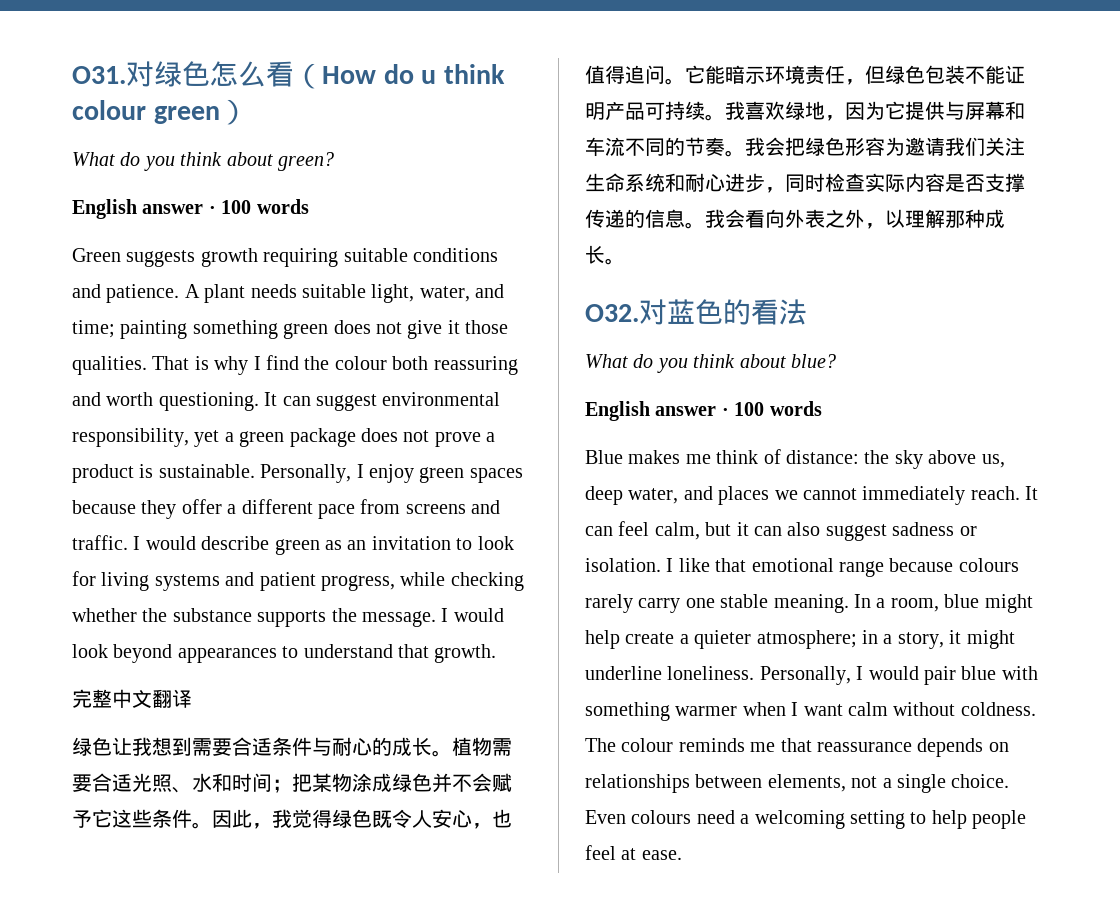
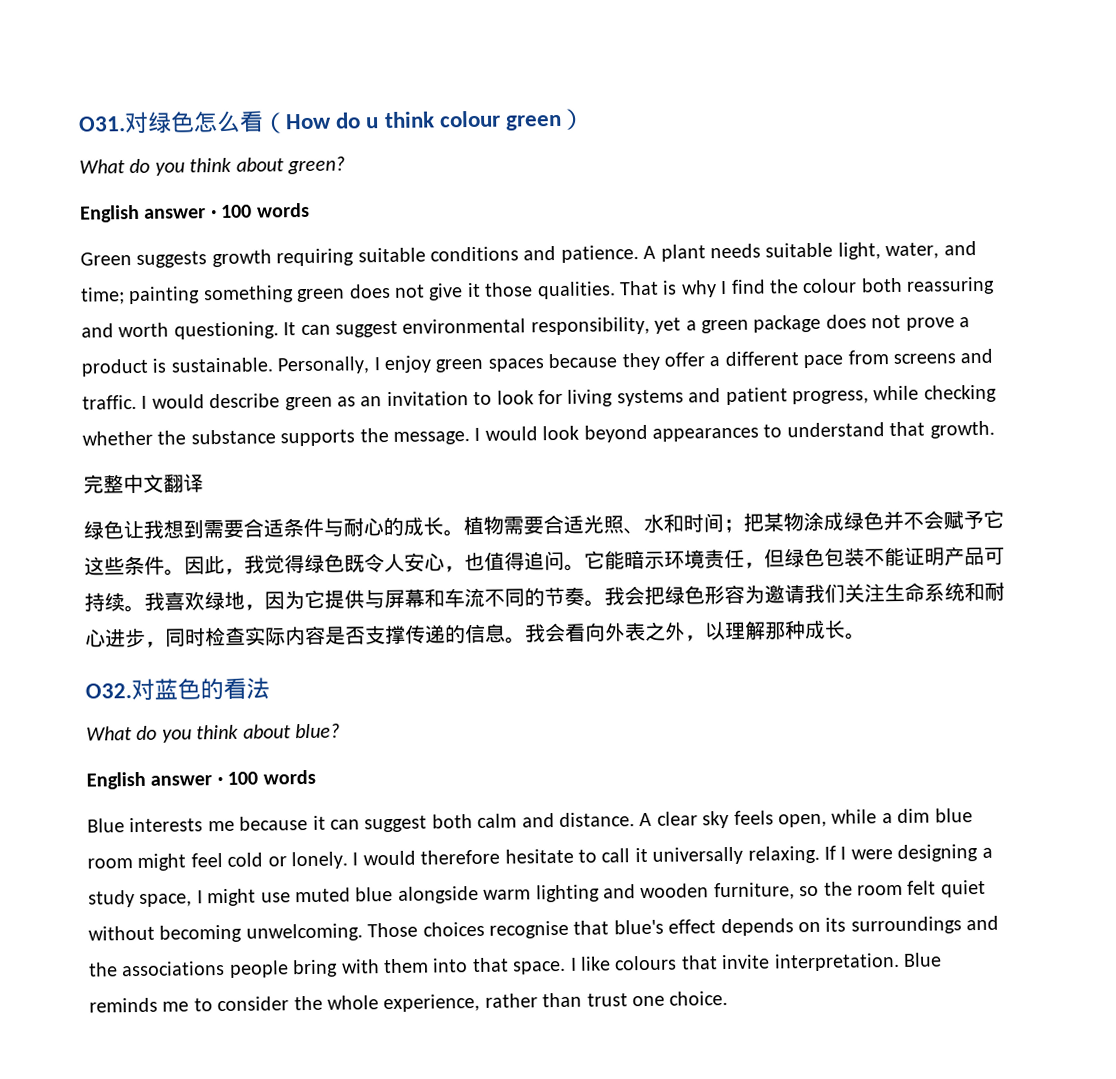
- Blue makes me think of distance: the sky above us, deep water, and places we cannot immediately reach. It can feel calm, but it can also suggest sadness or isolation. I like that emotional range because colours rarely carry one stable meaning. In a room, blue might help create a quieter atmosphere; in a story, it might underline loneliness. Personally, I would pair blue with something warmer when I want calm without coldness. The colour reminds me that reassurance depends on relationships between elements, not a single choice. Even colours need a welcoming setting to help people feel at ease.
+ Blue interests me because it can suggest both calm and distance. A clear sky feels open, while a dim blue room might feel cold or lonely. I would therefore hesitate to call it universally relaxing. If I were designing a study space, I might use muted blue alongside warm lighting and wooden furniture, so the room felt quiet without becoming unwelcoming. Those choices recognise that blue's effect depends on its surroundings and the associations people bring with them into that space. I like colours that invite interpretation. Blue reminds me to consider the whole experience, rather than trust one choice.

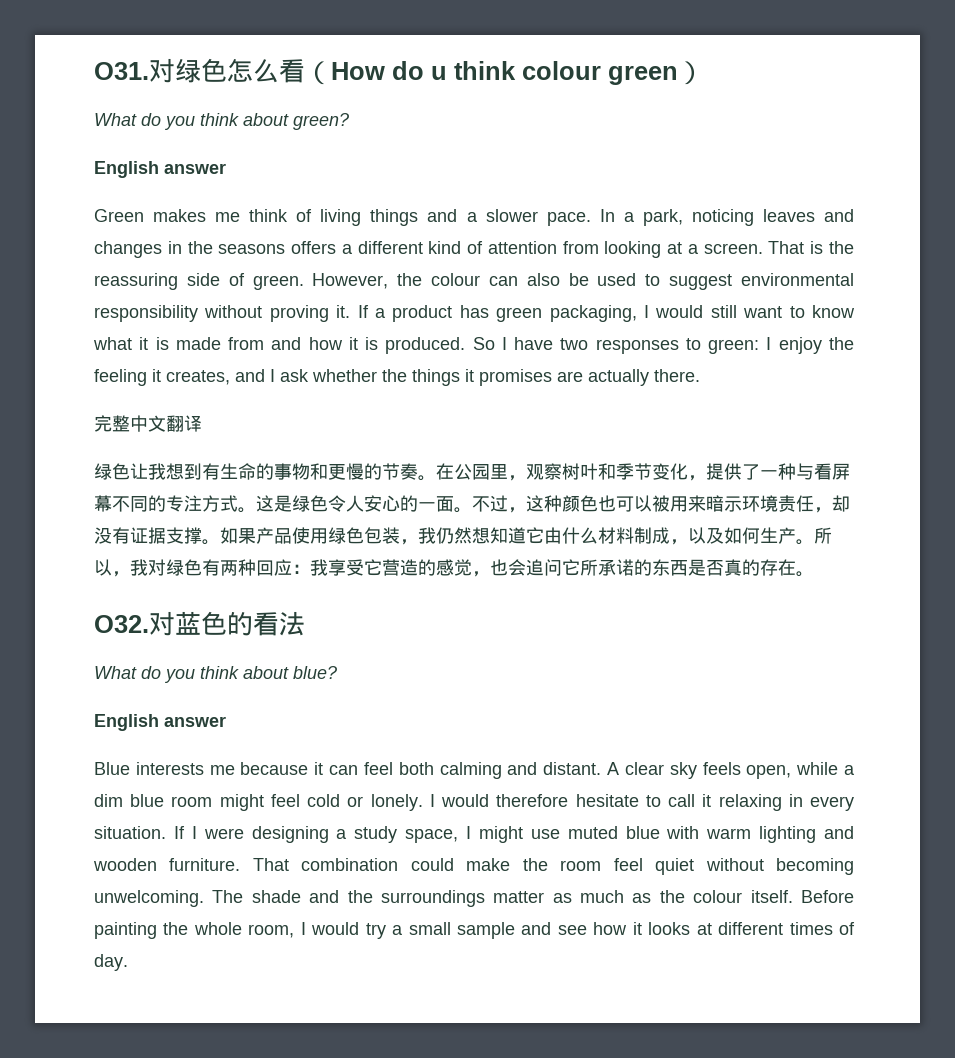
  What do you think about green?
- English answer · 100 words
- Green suggests growth requiring suitable conditions and patience. A plant needs suitable light, water, and time; painting something green does not give it those qualities. That is why I find the colour both reassuring and worth questioning. It can suggest environmental responsibility, yet a green package does not prove a product is sustainable. Personally, I enjoy green spaces because they offer a different pace from screens and traffic. I would describe green as an invitation to look for living systems and patient progress, while checking whether the substance supports the message. I would look beyond appearances to understand that growth.
+ English answer
+ Green makes me think of living things and a slower pace. In a park, noticing leaves and changes in the seasons offers a different kind of attention from looking at a screen. That is the reassuring side of green. However, the colour can also be used to suggest environmental responsibility without proving it. If a product has green packaging, I would still want to know what it is made from and how it is produced. So I have two responses to green: I enjoy the feeling it creates, and I ask whether the things it promises are actually there.
- 绿色让我想到需要合适条件与耐心的成长。植物需要合适光照、水和时间；把某物涂成绿色并不会赋予它这些条件。因此，我觉得绿色既令人安心，也值得追问。它能暗示环境责任，但绿色包装不能证明产品可持续。我喜欢绿地，因为它提供与屏幕和车流不同的节奏。我会把绿色形容为邀请我们关注生命系统和耐心进步，同时检查实际内容是否支撑传递的信息。我会看向外表之外，以理解那种成长。
+ 绿色让我想到有生命的事物和更慢的节奏。在公园里，观察树叶和季节变化，提供了一种与看屏幕不同的专注方式。这是绿色令人安心的一面。不过，这种颜色也可以被用来暗示环境责任，却没有证据支撑。如果产品使用绿色包装，我仍然想知道它由什么材料制成，以及如何生产。所以，我对绿色有两种回应：我享受它营造的感觉，也会追问它所承诺的东西是否真的存在。
  What do you think about blue?
- English answer · 100 words
+ English answer
- Blue interests me because it can suggest both calm and distance.
+ Blue interests me because it can feel both calming and distant.
- I would therefore hesitate to call it universally relaxing.
+ I would therefore hesitate to call it relaxing in every situation.
- If I were designing a study space, I might use muted blue alongside warm lighting and wooden furniture, so the room felt quiet without becoming unwelcoming.
+ If I were designing a study space, I might use muted blue with warm lighting and wooden furniture. That combination could make the room feel quiet without becoming unwelcoming.
- Those choices recognise that blue's effect depends on its surroundings and the associations people bring with them into that space. I like colours that invite interpretation. Blue reminds me to consider the whole experience, rather than trust one choice.
+ The shade and the surroundings matter as much as the colour itself. Before painting the whole room, I would try a small sample and see how it looks at different times of day.

